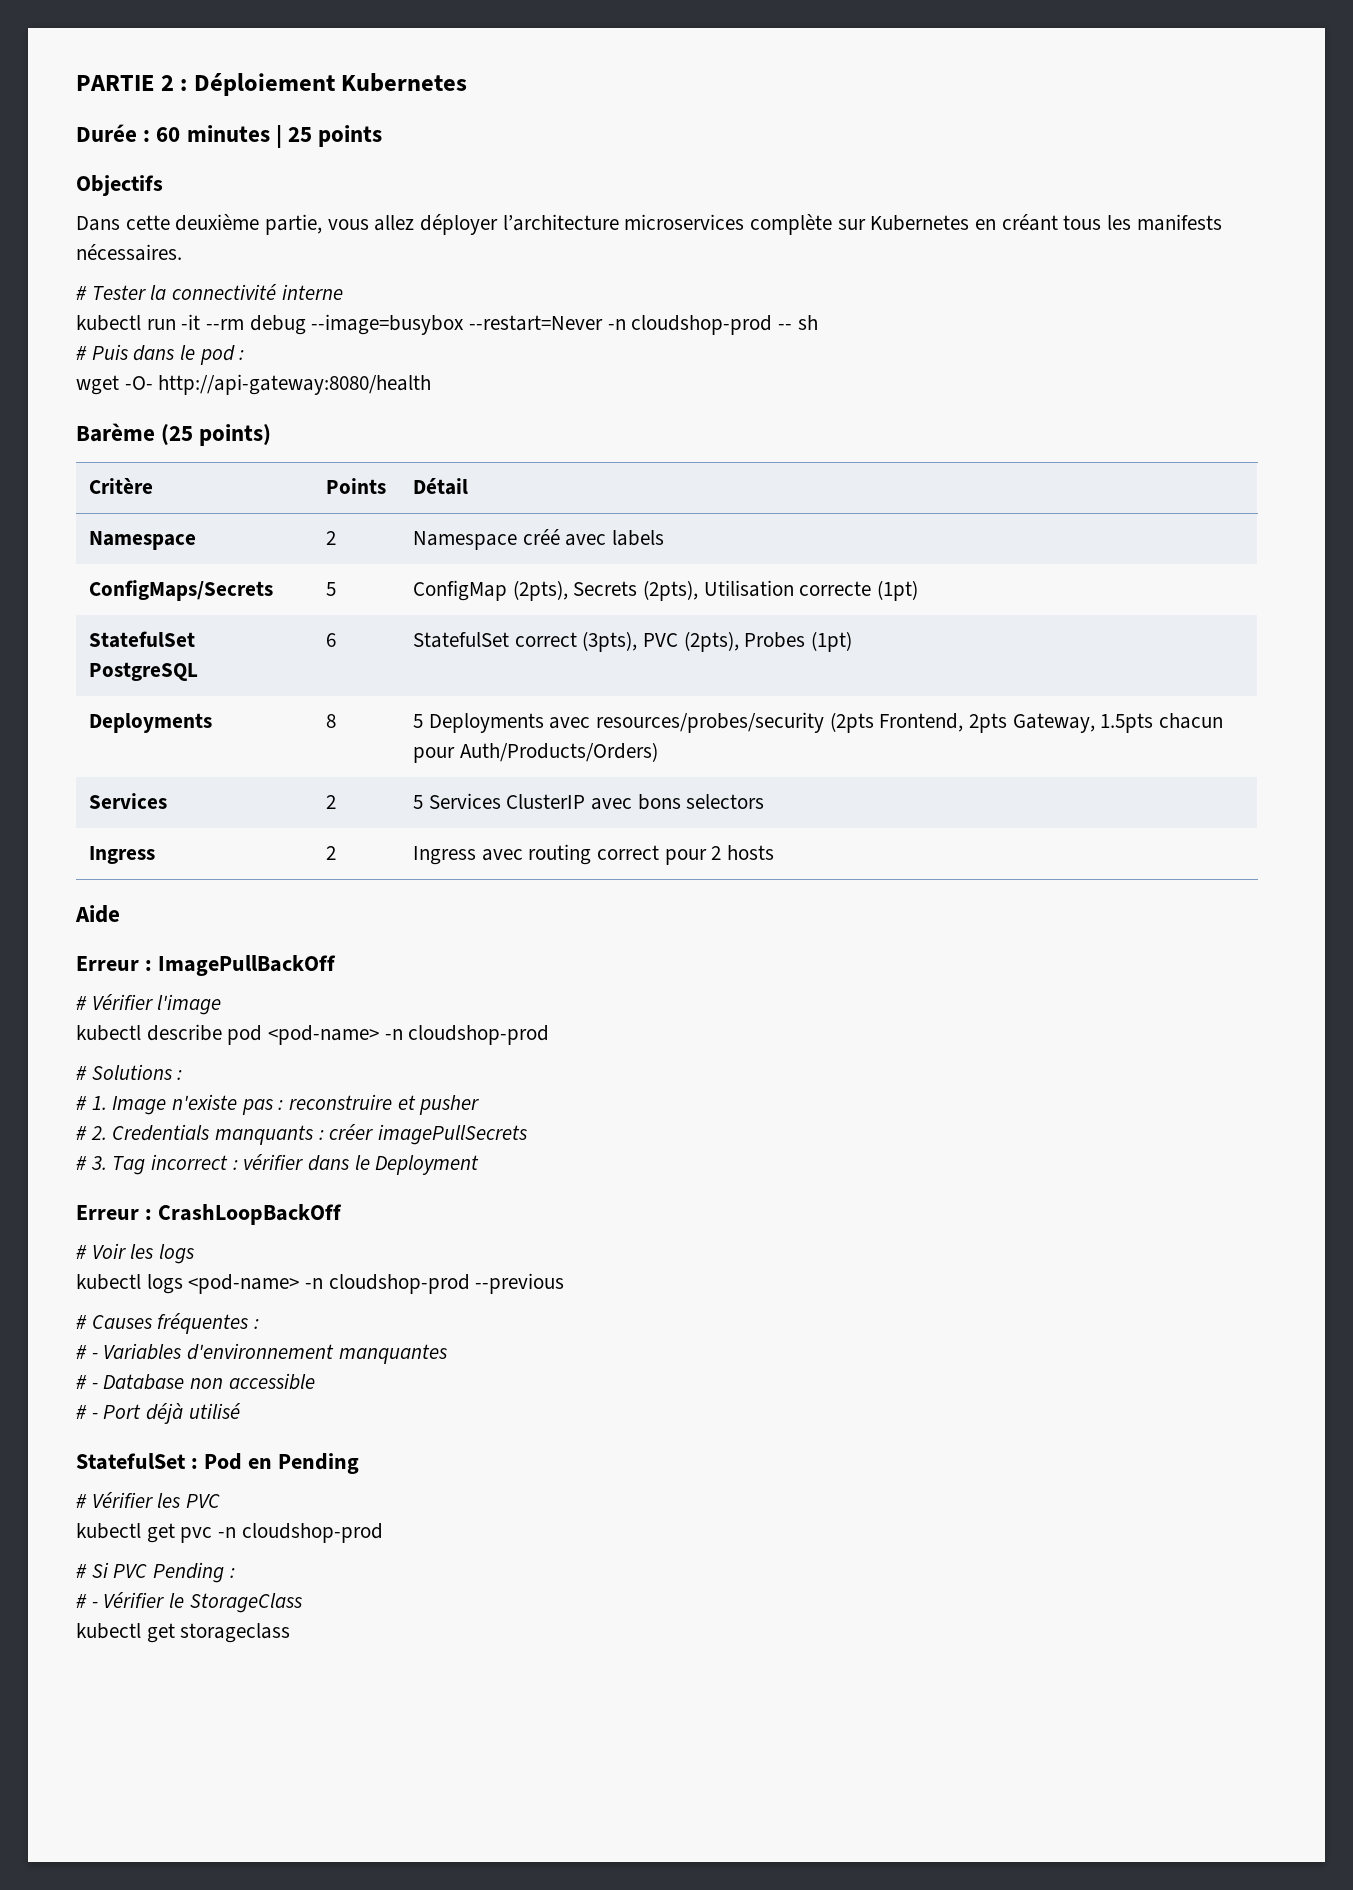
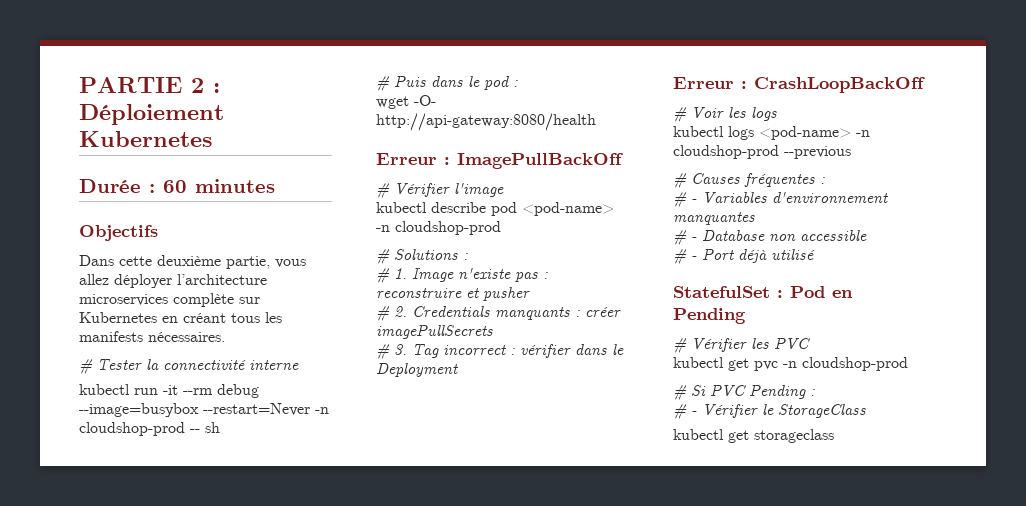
- Durée : 60 minutes | 25 points
+ Durée : 60 minutes
- Barème (25 points)
- Critère | Points | Détail
- Namespace | 2 | Namespace créé avec labels
- ConfigMaps/Secrets | 5 | ConfigMap (2pts), Secrets (2pts), Utilisation correcte (1pt)
- StatefulSet PostgreSQL | 6 | StatefulSet correct (3pts), PVC (2pts), Probes (1pt)
- Deployments | 8 | 5 Deployments avec resources/probes/security (2pts Frontend, 2pts Gateway, 1.5pts chacun pour Auth/Products/Orders)
- Services | 2 | 5 Services ClusterIP avec bons selectors
- Ingress | 2 | Ingress avec routing correct pour 2 hosts
- Aide

